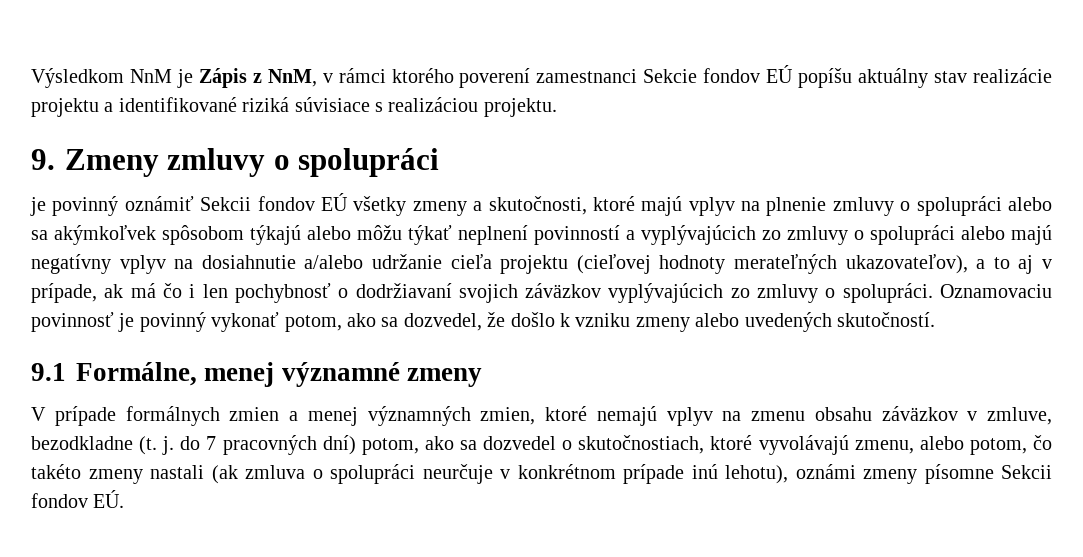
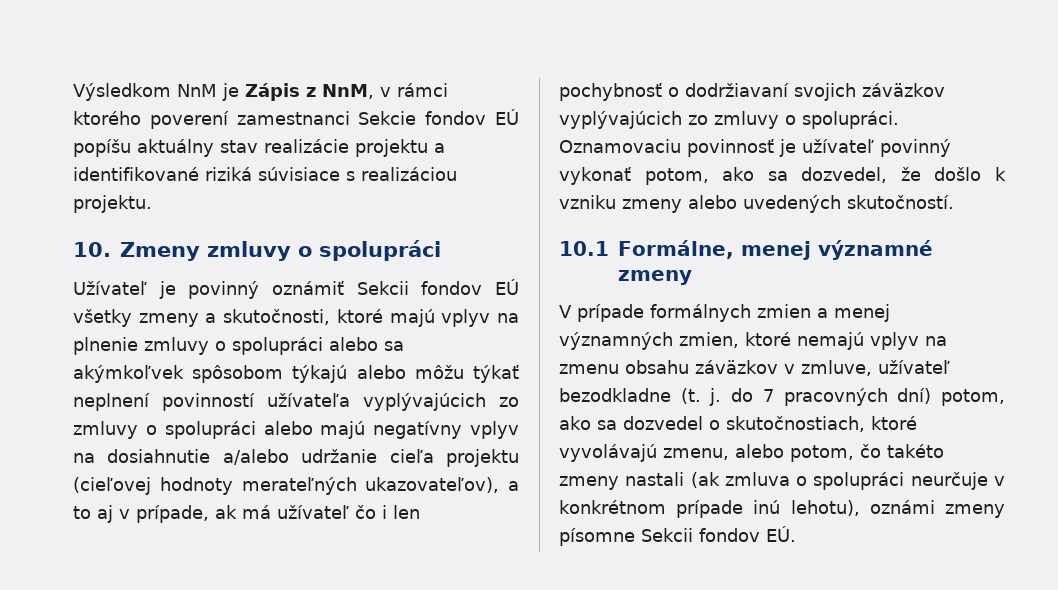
- 9. Zmeny zmluvy o spolupráci
+ 10. Zmeny zmluvy o spolupráci
- je povinný oznámiť Sekcii fondov EÚ všetky zmeny a skutočnosti, ktoré majú vplyv na plnenie zmluvy o spolupráci alebo sa akýmkoľvek spôsobom týkajú alebo môžu týkať neplnení povinností a vyplývajúcich zo zmluvy o spolupráci alebo majú negatívny vplyv na dosiahnutie a/alebo udržanie cieľa projektu (cieľovej hodnoty merateľných ukazovateľov), a to aj v prípade, ak má čo i len pochybnosť o dodržiavaní svojich záväzkov vyplývajúcich zo zmluvy o spolupráci.
+ Užívateľ je povinný oznámiť Sekcii fondov EÚ všetky zmeny a skutočnosti, ktoré majú vplyv na plnenie zmluvy o spolupráci alebo sa akýmkoľvek spôsobom týkajú alebo môžu týkať neplnení povinností užívateľa vyplývajúcich zo zmluvy o spolupráci alebo majú negatívny vplyv na dosiahnutie a/alebo udržanie cieľa projektu (cieľovej hodnoty merateľných ukazovateľov), a to aj v prípade, ak má užívateľ čo i len pochybnosť o dodržiavaní svojich záväzkov vyplývajúcich zo zmluvy o spolupráci.
- Oznamovaciu povinnosť je povinný vykonať potom, ako sa dozvedel, že došlo k vzniku zmeny alebo uvedených skutočností.
+ Oznamovaciu povinnosť je užívateľ povinný vykonať potom, ako sa dozvedel, že došlo k vzniku zmeny alebo uvedených skutočností.
- 9.1 Formálne, menej významné zmeny
+ 10.1 Formálne, menej významné zmeny
- V prípade formálnych zmien a menej významných zmien, ktoré nemajú vplyv na zmenu obsahu záväzkov v zmluve, bezodkladne (t. j. do 7 pracovných dní) potom, ako sa dozvedel o skutočnostiach, ktoré vyvolávajú zmenu, alebo potom, čo takéto zmeny nastali (ak zmluva o spolupráci neurčuje v konkrétnom prípade inú lehotu), oznámi zmeny písomne Sekcii fondov EÚ.
+ V prípade formálnych zmien a menej významných zmien, ktoré nemajú vplyv na zmenu obsahu záväzkov v zmluve, užívateľ bezodkladne (t. j. do 7 pracovných dní) potom, ako sa dozvedel o skutočnostiach, ktoré vyvolávajú zmenu, alebo potom, čo takéto zmeny nastali (ak zmluva o spolupráci neurčuje v konkrétnom prípade inú lehotu), oznámi zmeny písomne Sekcii fondov EÚ.

